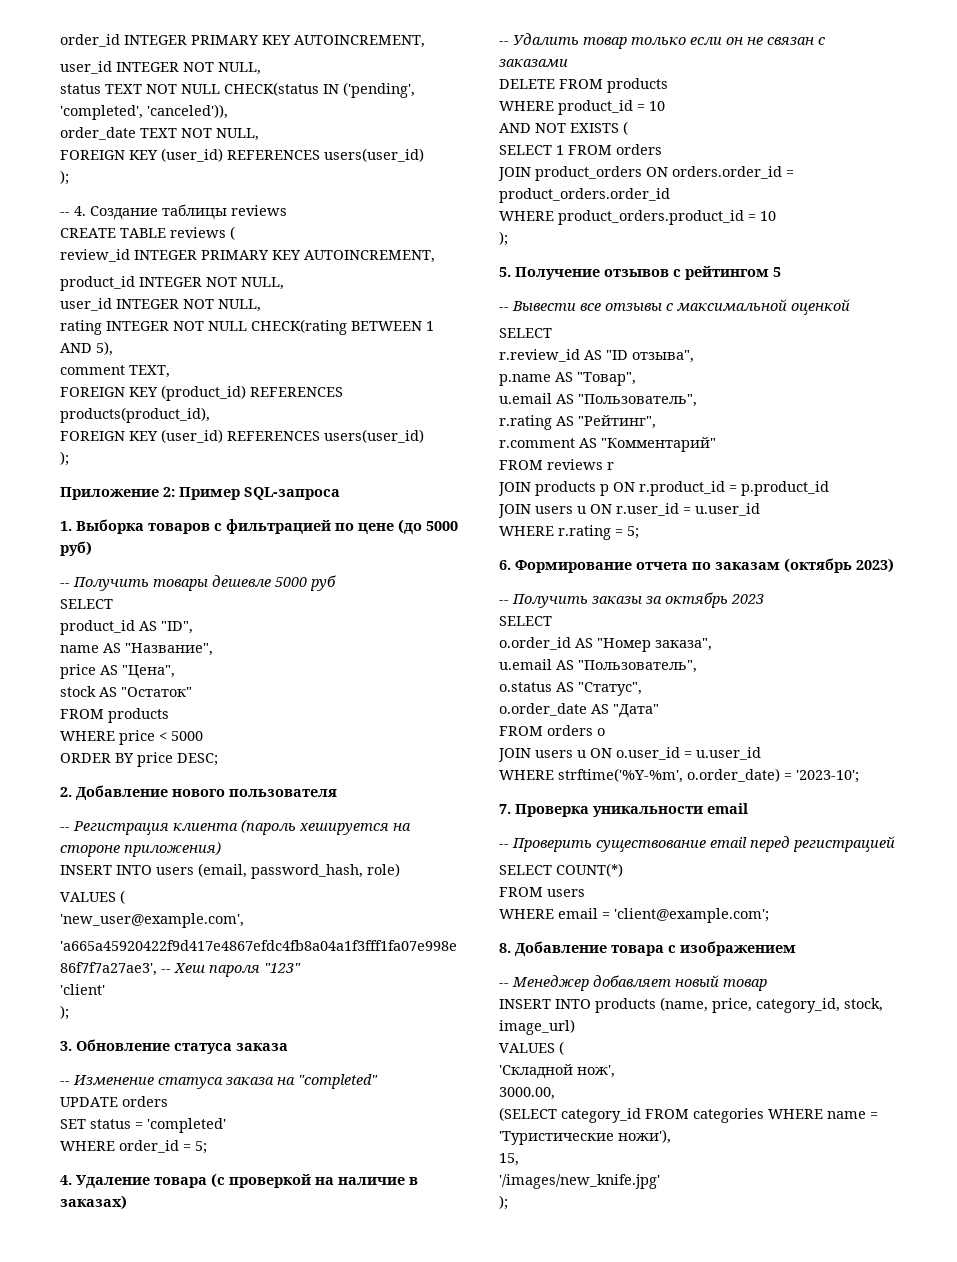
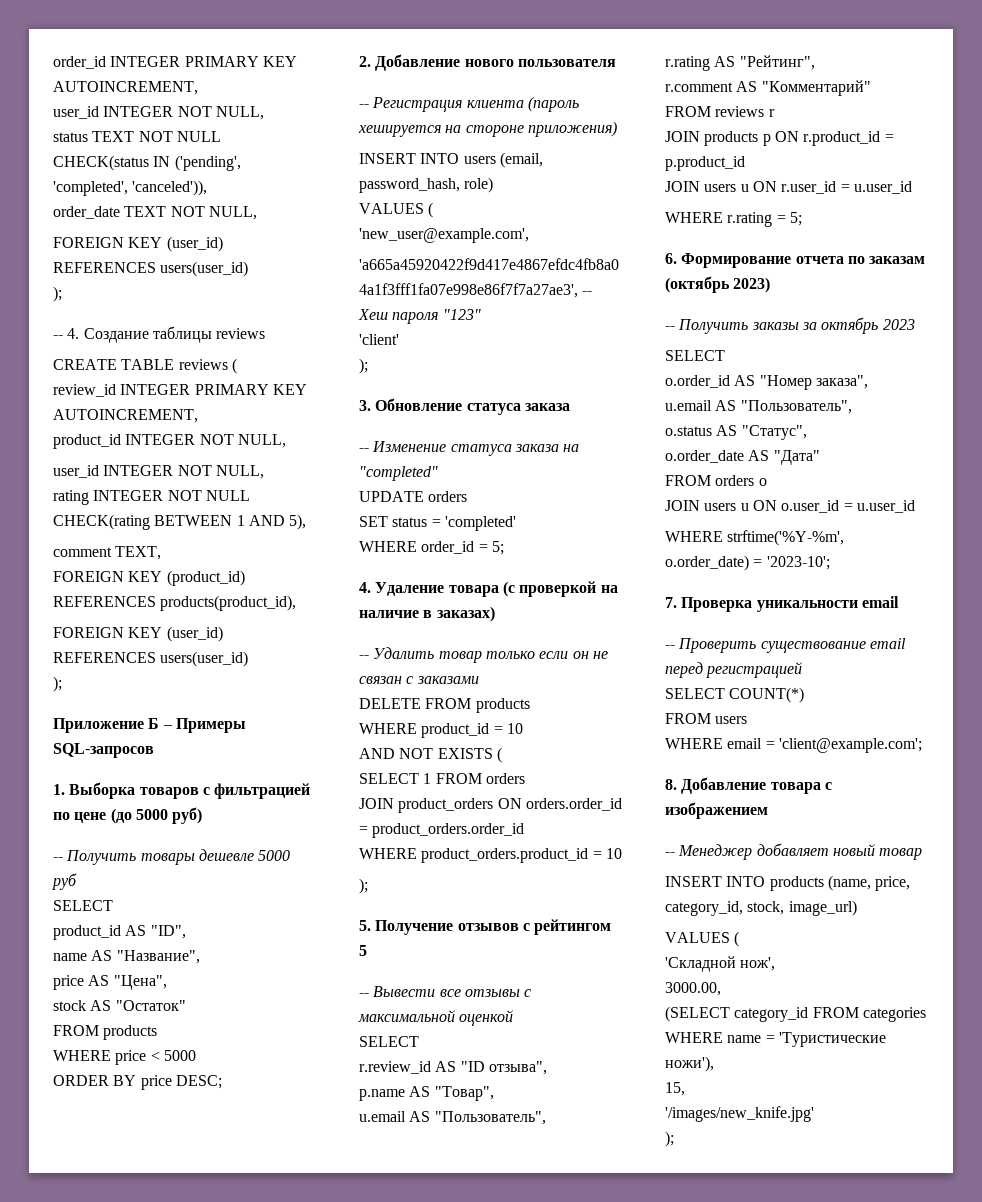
- Приложение 2: Пример SQL-запроса
+ Приложение Б – Примеры SQL-запросов

